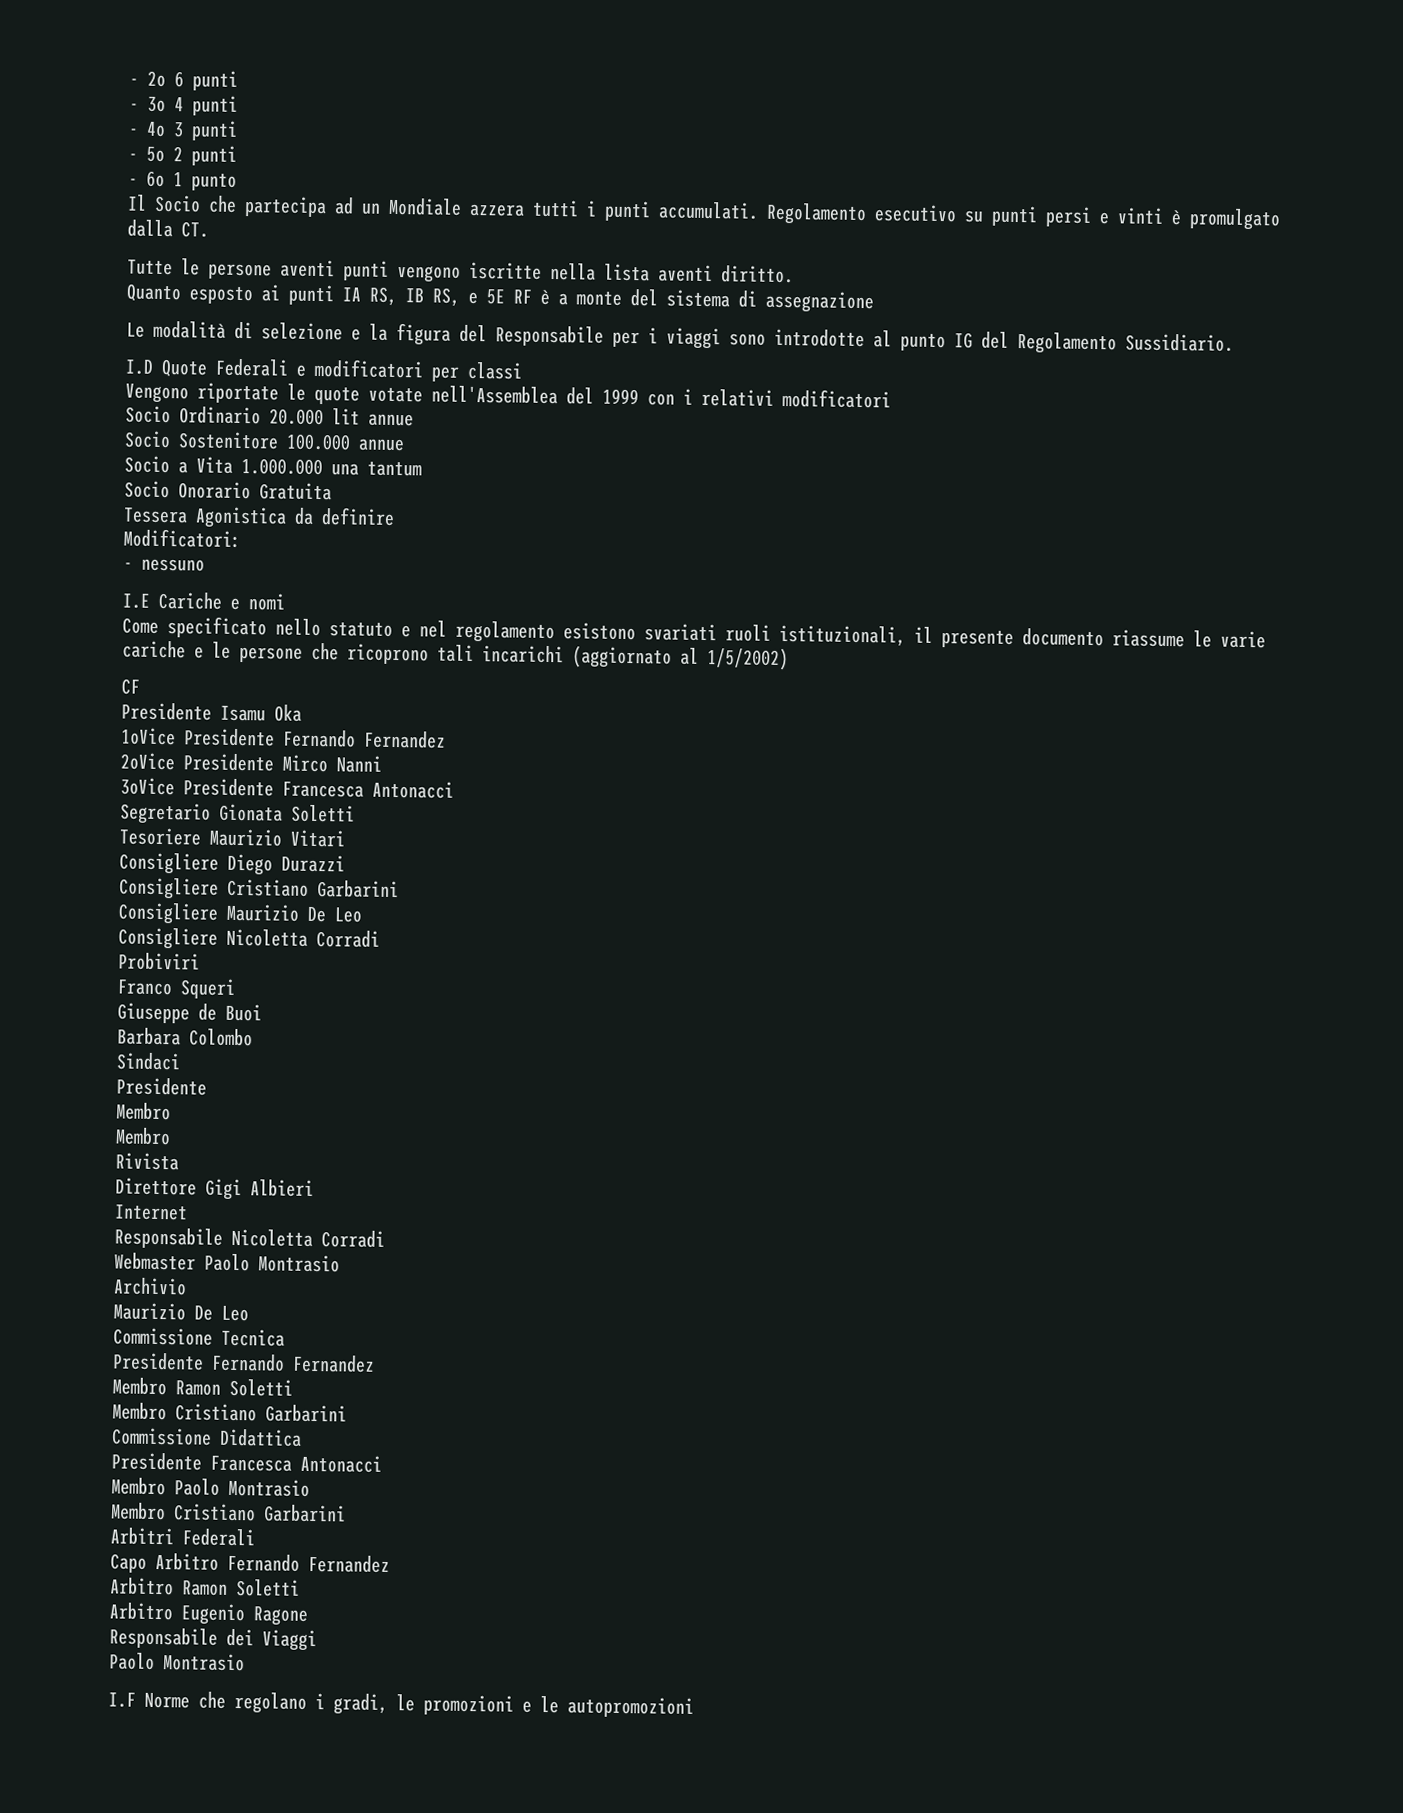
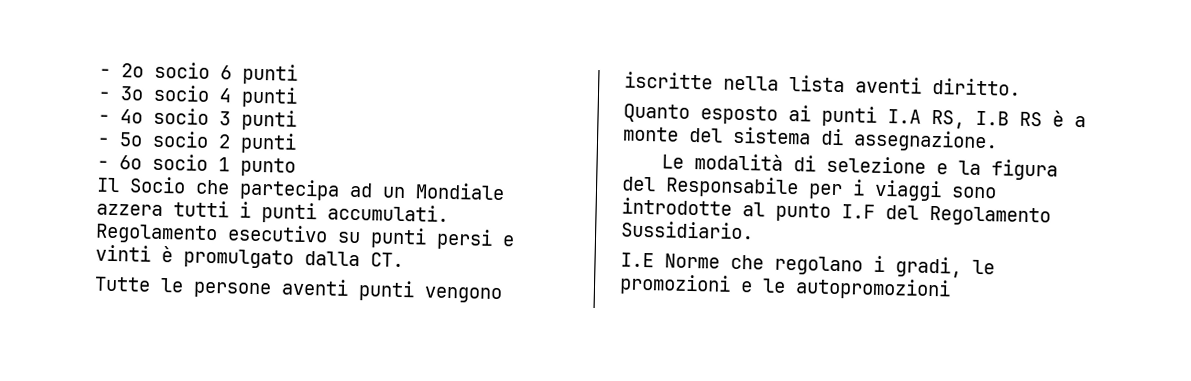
- - 2o 6 punti
+ - 2o socio 6 punti
- - 3o 4 punti
+ - 3o socio 4 punti
- - 4o 3 punti
+ - 4o socio 3 punti
- - 5o 2 punti
+ - 5o socio 2 punti
- - 6o 1 punto
+ - 6o socio 1 punto
- Quanto esposto ai punti IA RS, IB RS, e 5E RF è a monte del sistema di assegnazione
+ Quanto esposto ai punti I.A RS, I.B RS è a monte del sistema di assegnazione.
- Le modalità di selezione e la figura del Responsabile per i viaggi sono introdotte al punto IG del Regolamento Sussidiario.
+ Le modalità di selezione e la figura del Responsabile per i viaggi sono introdotte al punto I.F del Regolamento Sussidiario.
- I.D Quote Federali e modificatori per classi
- Vengono riportate le quote votate nell'Assemblea del 1999 con i relativi modificatori
- Socio Ordinario 20.000 lit annue
- Socio Sostenitore 100.000 annue
- Socio a Vita 1.000.000 una tantum
- Socio Onorario Gratuita
- Tessera Agonistica da definire
- Modificatori:
- - nessuno
- I.E Cariche e nomi
- Come specificato nello statuto e nel regolamento esistono svariati ruoli istituzionali, il presente documento riassume le varie cariche e le persone che ricoprono tali incarichi (aggiornato al 1/5/2002)
- CF
- Presidente Isamu Oka
- 1oVice Presidente Fernando Fernandez
- 2oVice Presidente Mirco Nanni
- 3oVice Presidente Francesca Antonacci
- Segretario Gionata Soletti
- Tesoriere Maurizio Vitari
- Consigliere Diego Durazzi
- Consigliere Cristiano Garbarini
- Consigliere Maurizio De Leo
- Consigliere Nicoletta Corradi
- Probiviri
- Franco Squeri
- Giuseppe de Buoi
- Barbara Colombo
- Sindaci
- Presidente
- Membro
- Membro
- Rivista
- Direttore Gigi Albieri
- Internet
- Responsabile Nicoletta Corradi
- Webmaster Paolo Montrasio
- Archivio
- Maurizio De Leo
- Commissione Tecnica
- Presidente Fernando Fernandez
- Membro Ramon Soletti
- Membro Cristiano Garbarini
- Commissione Didattica
- Presidente Francesca Antonacci
- Membro Paolo Montrasio
- Membro Cristiano Garbarini
- Arbitri Federali
- Capo Arbitro Fernando Fernandez
- Arbitro Ramon Soletti
- Arbitro Eugenio Ragone
- Responsabile dei Viaggi
- Paolo Montrasio
- I.F Norme che regolano i gradi, le promozioni e le autopromozioni
+ I.E Norme che regolano i gradi, le promozioni e le autopromozioni

